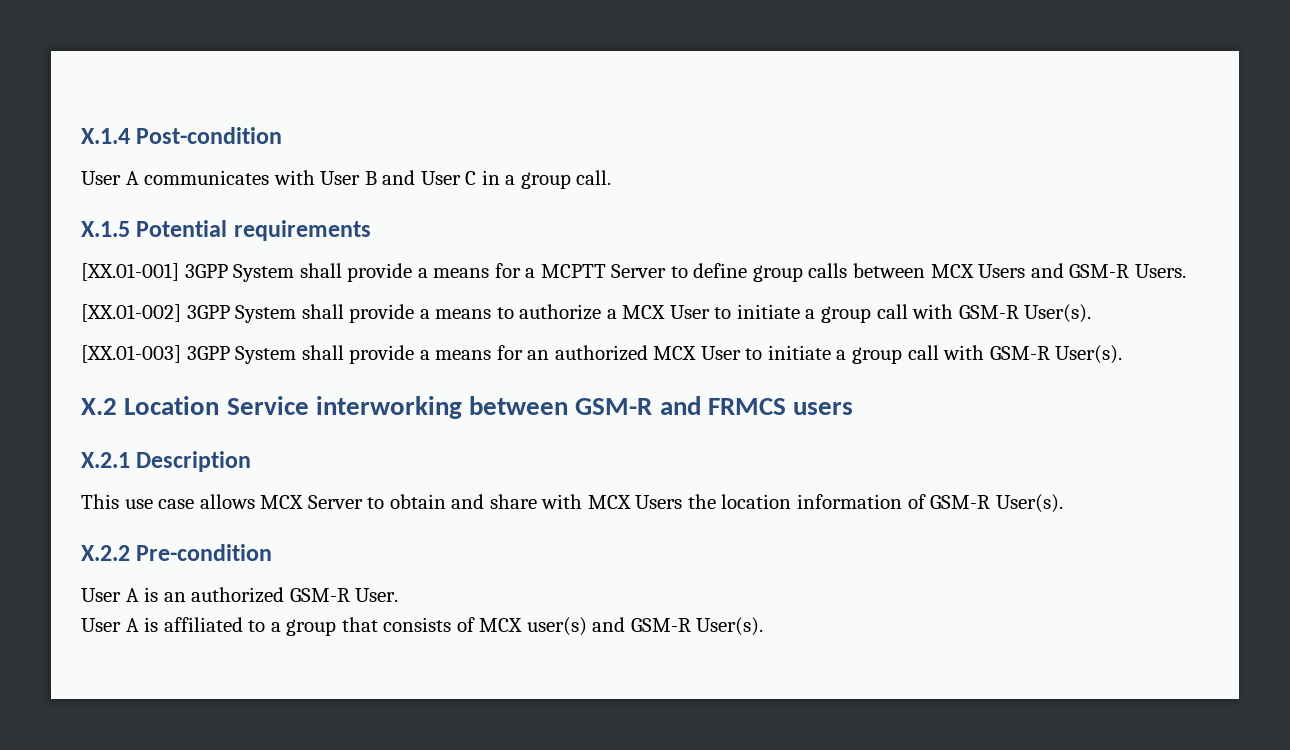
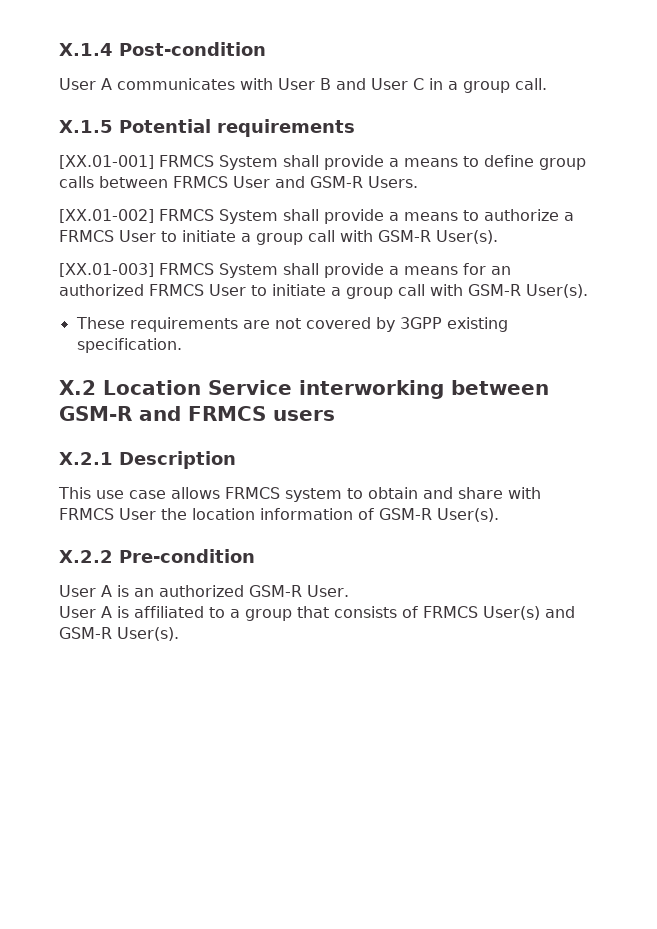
- [XX.01-001] 3GPP System shall provide a means for a MCPTT Server to define group calls between MCX Users and GSM-R Users.
+ [XX.01-001] FRMCS System shall provide a means to define group calls between FRMCS User and GSM-R Users.
- [XX.01-002] 3GPP System shall provide a means to authorize a MCX User to initiate a group call with GSM-R User(s).
+ [XX.01-002] FRMCS System shall provide a means to authorize a FRMCS User to initiate a group call with GSM-R User(s).
- [XX.01-003] 3GPP System shall provide a means for an authorized MCX User to initiate a group call with GSM-R User(s).
+ [XX.01-003] FRMCS System shall provide a means for an authorized FRMCS User to initiate a group call with GSM-R User(s).
+ These requirements are not covered by 3GPP existing specification.
- This use case allows MCX Server to obtain and share with MCX Users the location information of GSM-R User(s).
+ This use case allows FRMCS system to obtain and share with FRMCS User the location information of GSM-R User(s).
- User A is affiliated to a group that consists of MCX user(s) and GSM-R User(s).
+ User A is affiliated to a group that consists of FRMCS User(s) and GSM-R User(s).

